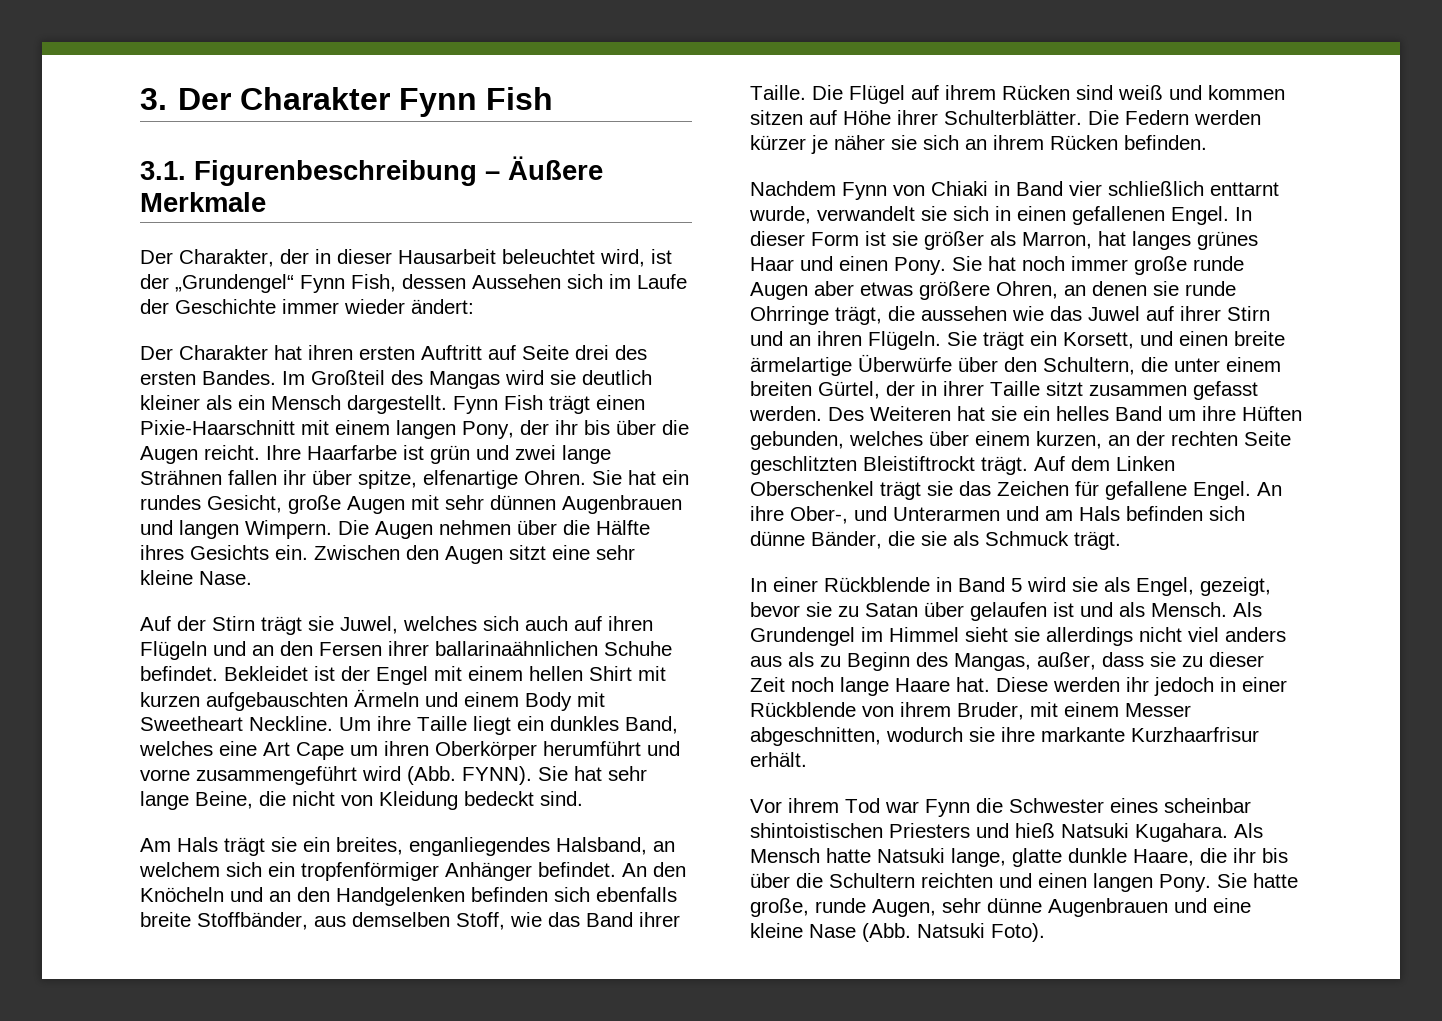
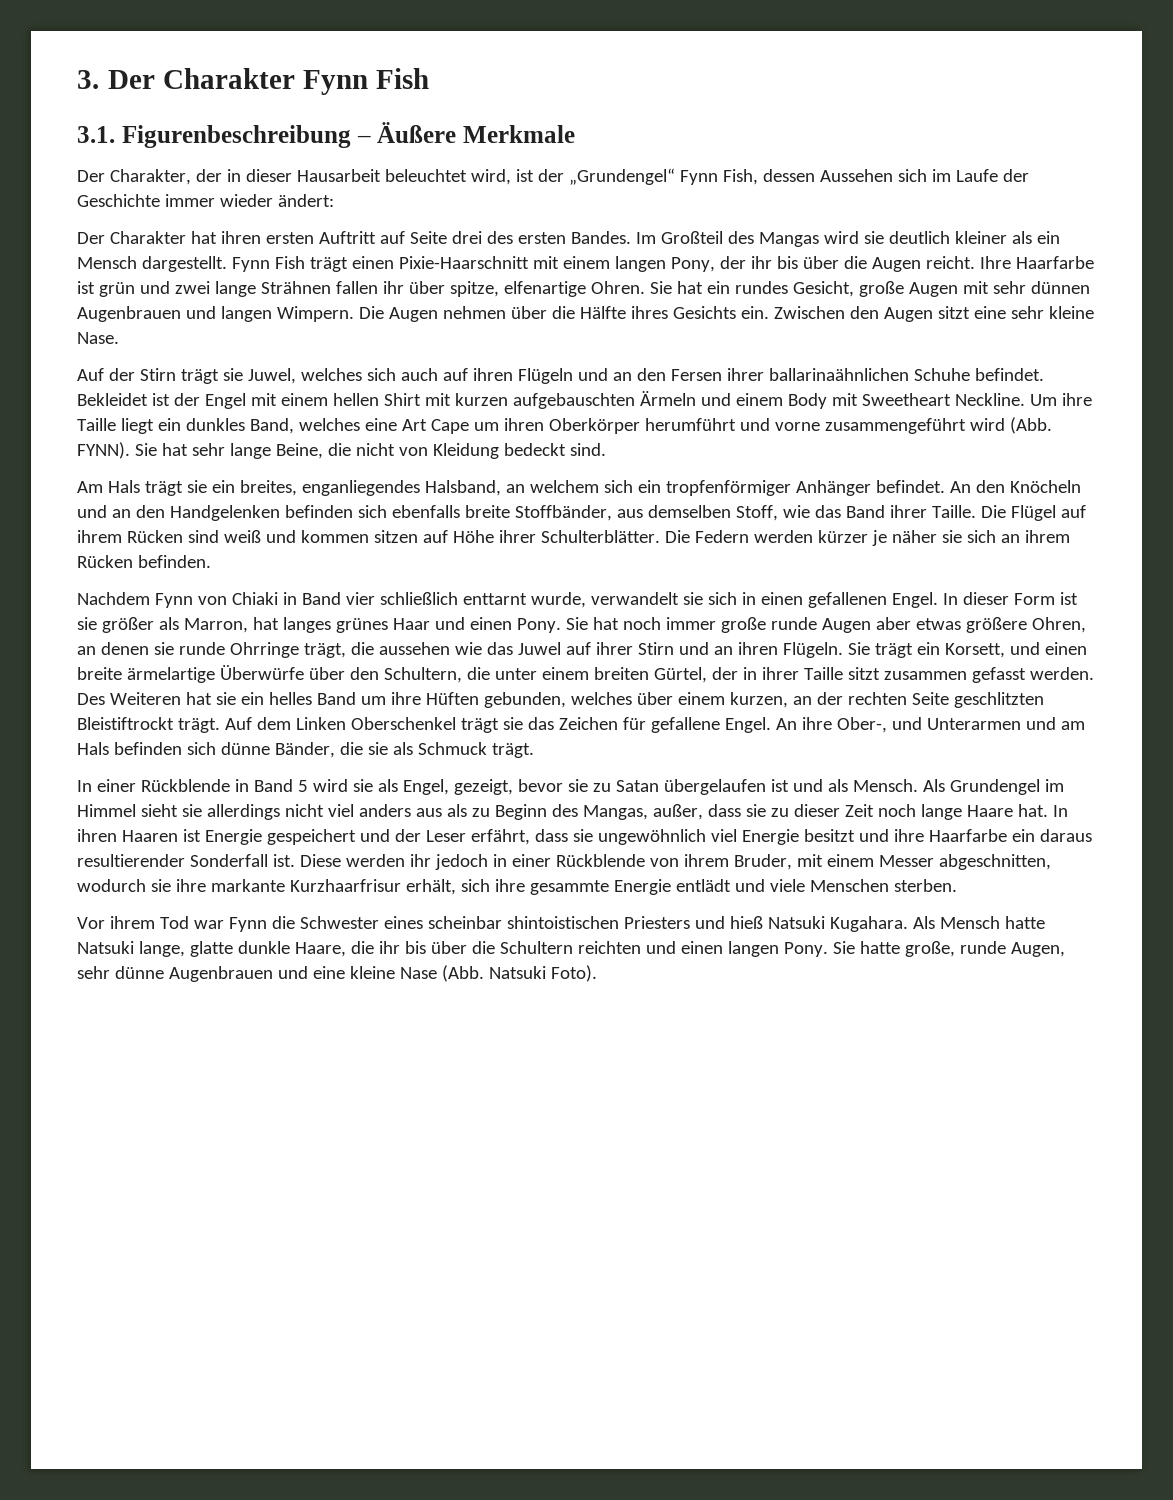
- In einer Rückblende in Band 5 wird sie als Engel, gezeigt, bevor sie zu Satan über gelaufen ist und als Mensch.
+ In einer Rückblende in Band 5 wird sie als Engel, gezeigt, bevor sie zu Satan übergelaufen ist und als Mensch.
+ In ihren Haaren ist Energie gespeichert und der Leser erfährt, dass sie ungewöhnlich viel Energie besitzt und ihre Haarfarbe ein daraus resultierender Sonderfall ist.
- Diese werden ihr jedoch in einer Rückblende von ihrem Bruder, mit einem Messer abgeschnitten, wodurch sie ihre markante Kurzhaarfrisur erhält.
+ Diese werden ihr jedoch in einer Rückblende von ihrem Bruder, mit einem Messer abgeschnitten, wodurch sie ihre markante Kurzhaarfrisur erhält, sich ihre gesammte Energie entlädt und viele Menschen sterben.

